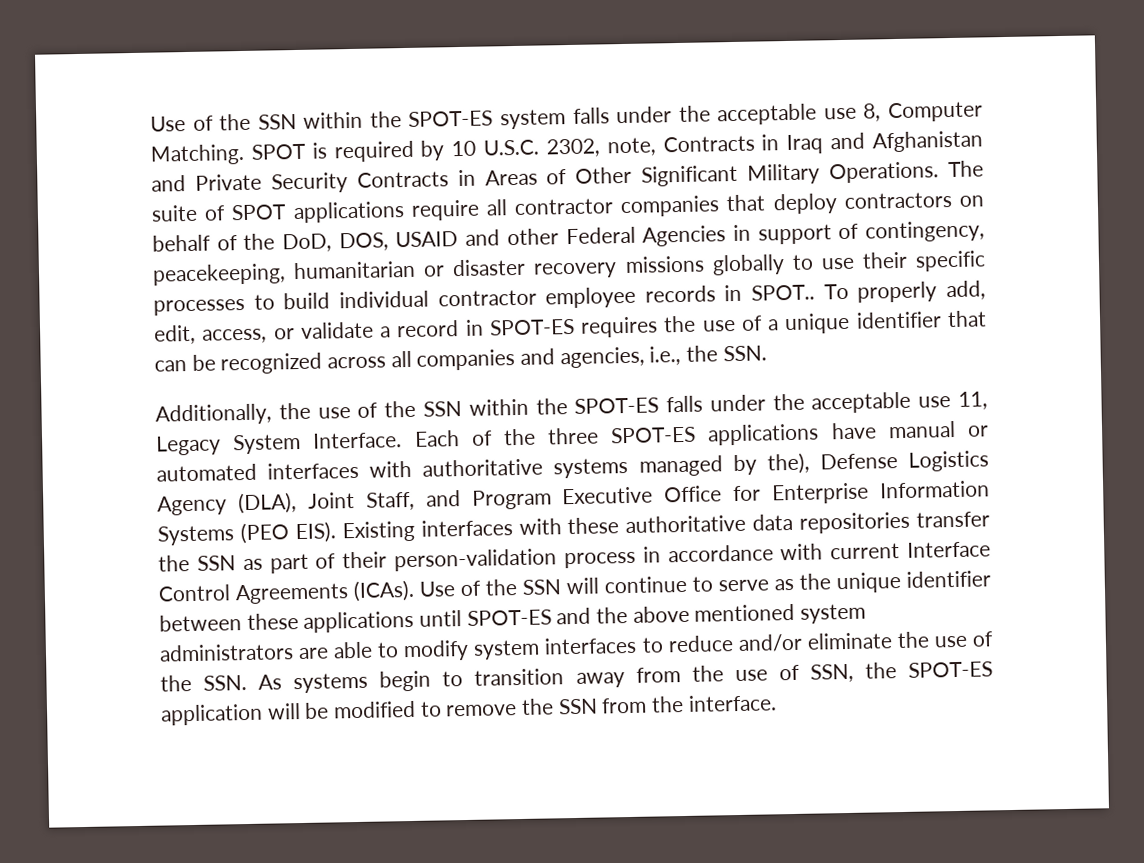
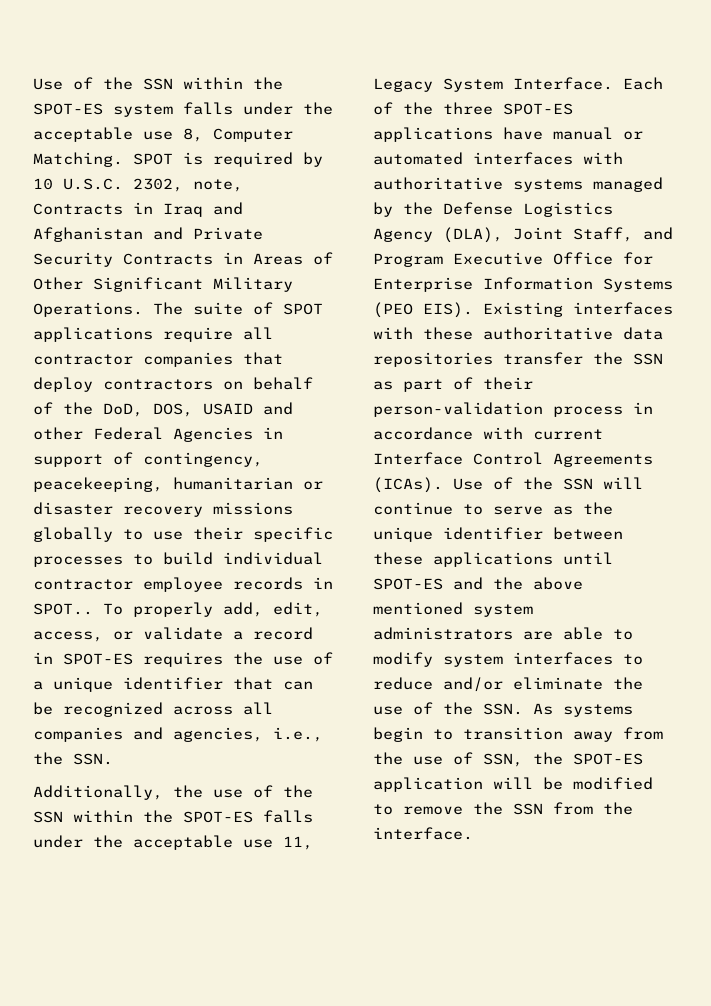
- Each of the three SPOT-ES applications have manual or automated interfaces with authoritative systems managed by the), Defense Logistics Agency (DLA), Joint Staff, and Program Executive Office for Enterprise Information Systems (PEO EIS).
+ Each of the three SPOT-ES applications have manual or automated interfaces with authoritative systems managed by the Defense Logistics Agency (DLA), Joint Staff, and Program Executive Office for Enterprise Information Systems (PEO EIS).

